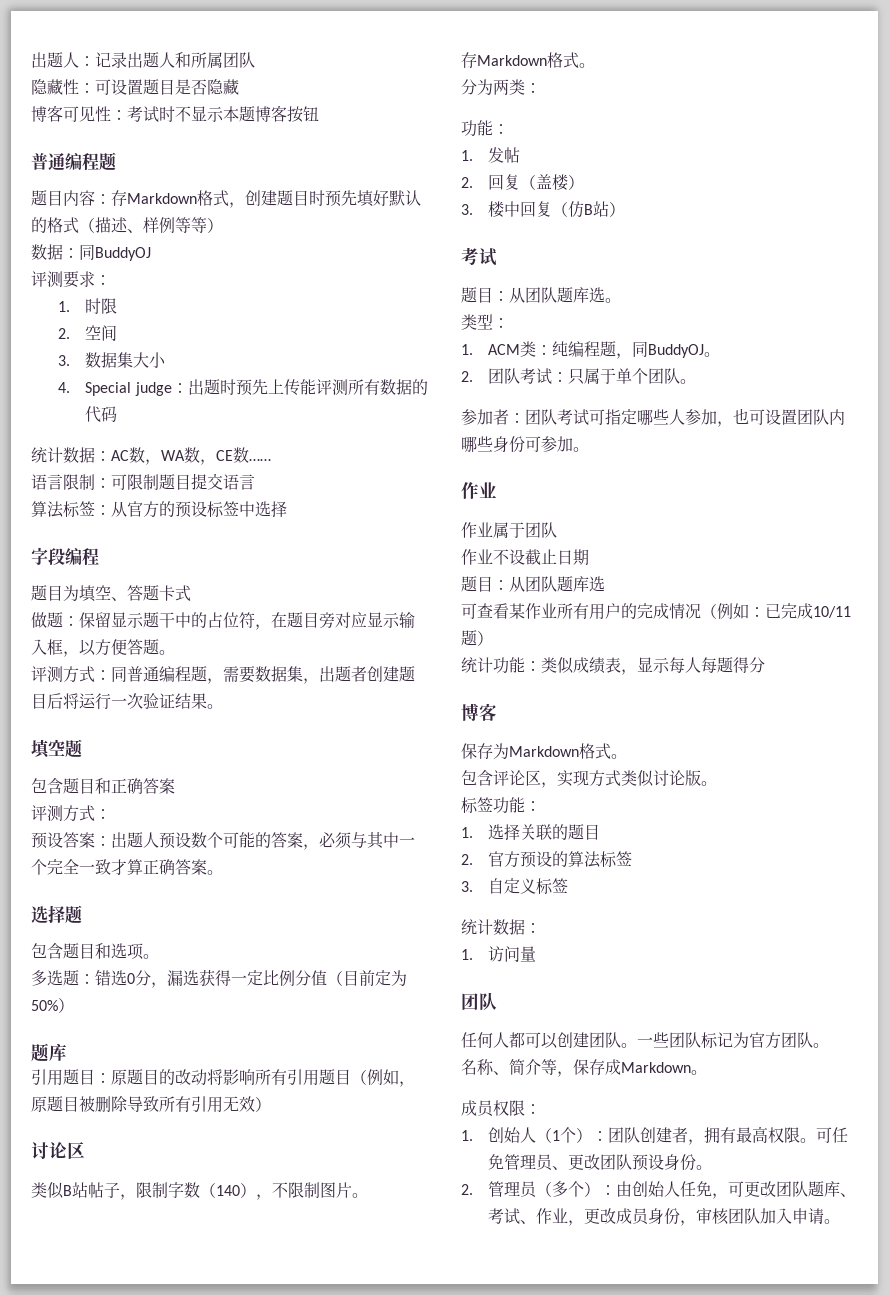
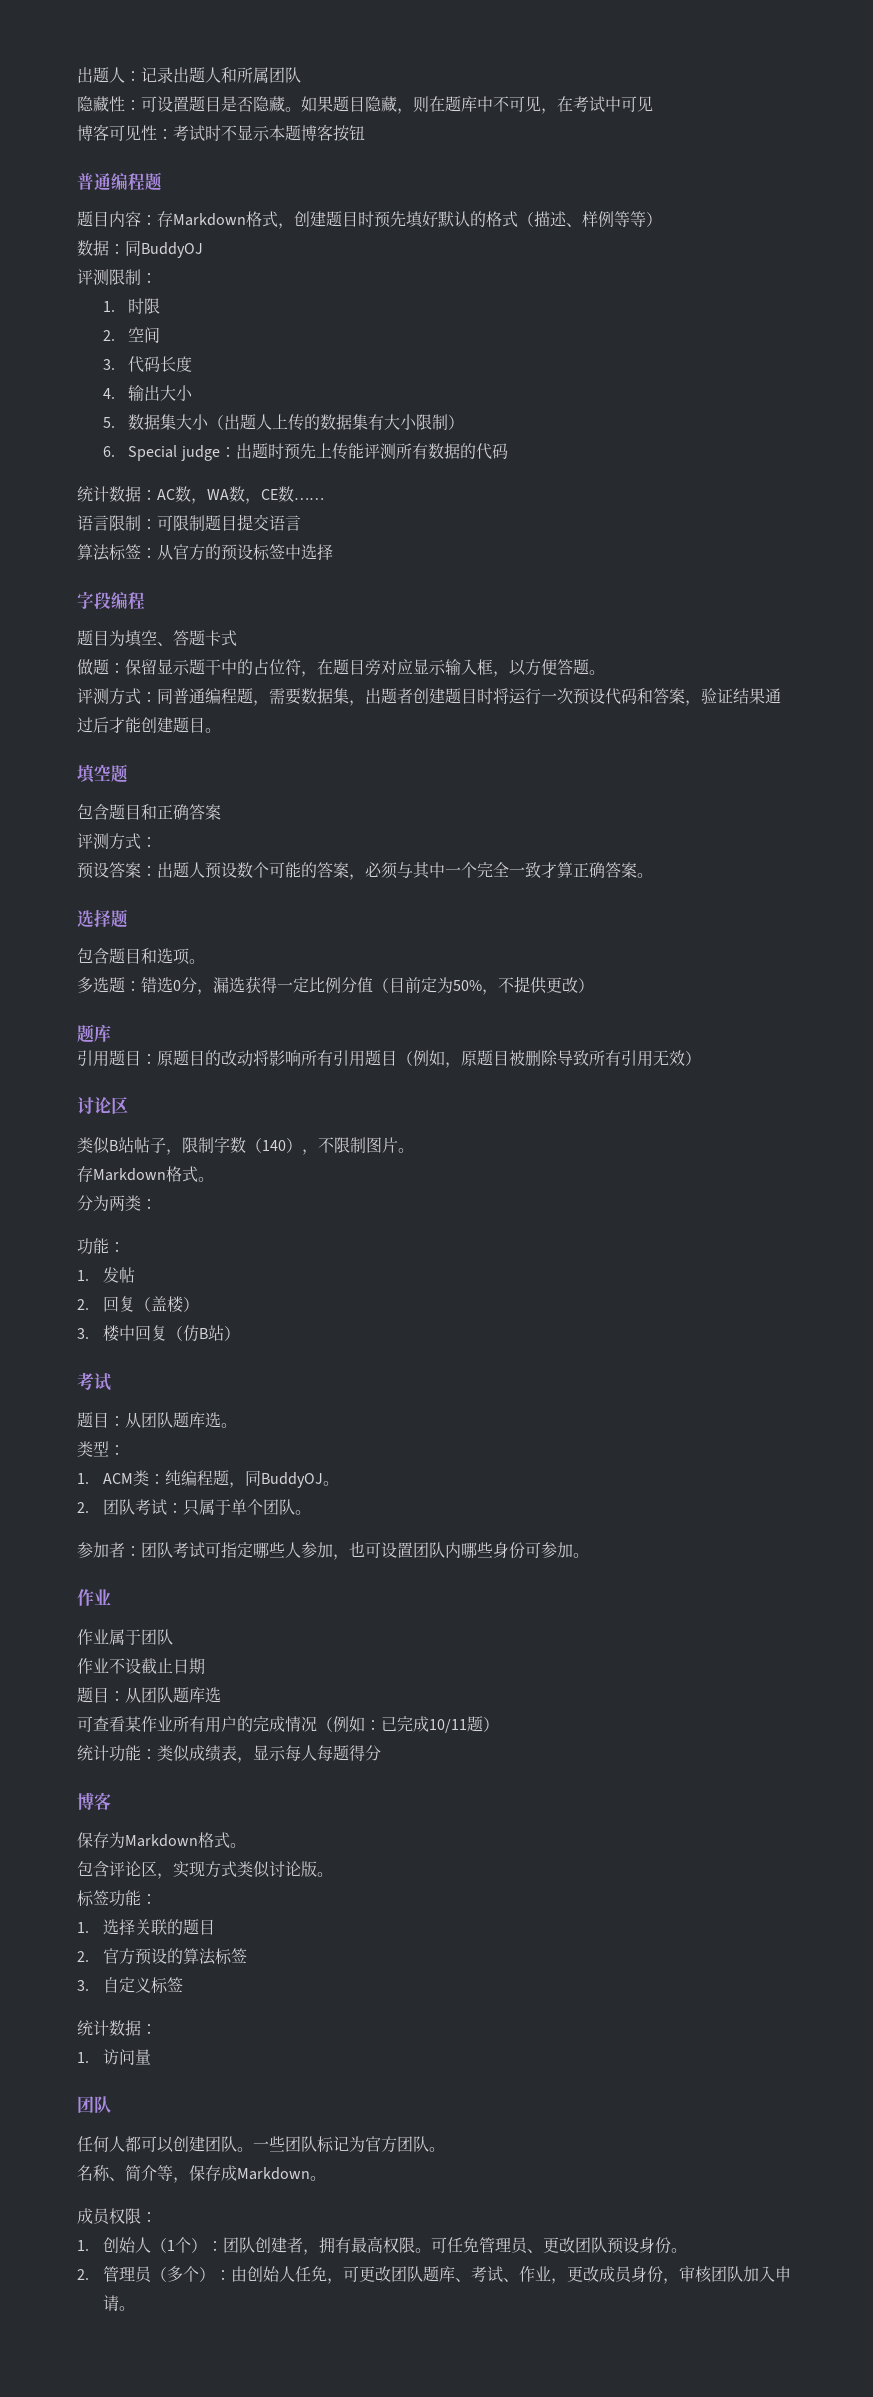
- 隐藏性：可设置题目是否隐藏
+ 隐藏性：可设置题目是否隐藏。如果题目隐藏，则在题库中不可见，在考试中可见
- 评测要求：
+ 评测限制：
- 3.数据集大小
- 4. Special judge：出题时预先上传能评测所有数据的代码
+ 3.代码长度
+ 4.输出大小
+ 5.数据集大小（出题人上传的数据集有大小限制）
+ 6. Special judge：出题时预先上传能评测所有数据的代码
- 评测方式：同普通编程题，需要数据集，出题者创建题目后将运行一次验证结果。
+ 评测方式：同普通编程题，需要数据集，出题者创建题目时将运行一次预设代码和答案，验证结果通过后才能创建题目。
- 多选题：错选0分，漏选获得一定比例分值（目前定为50%）
+ 多选题：错选0分，漏选获得一定比例分值（目前定为50%，不提供更改）

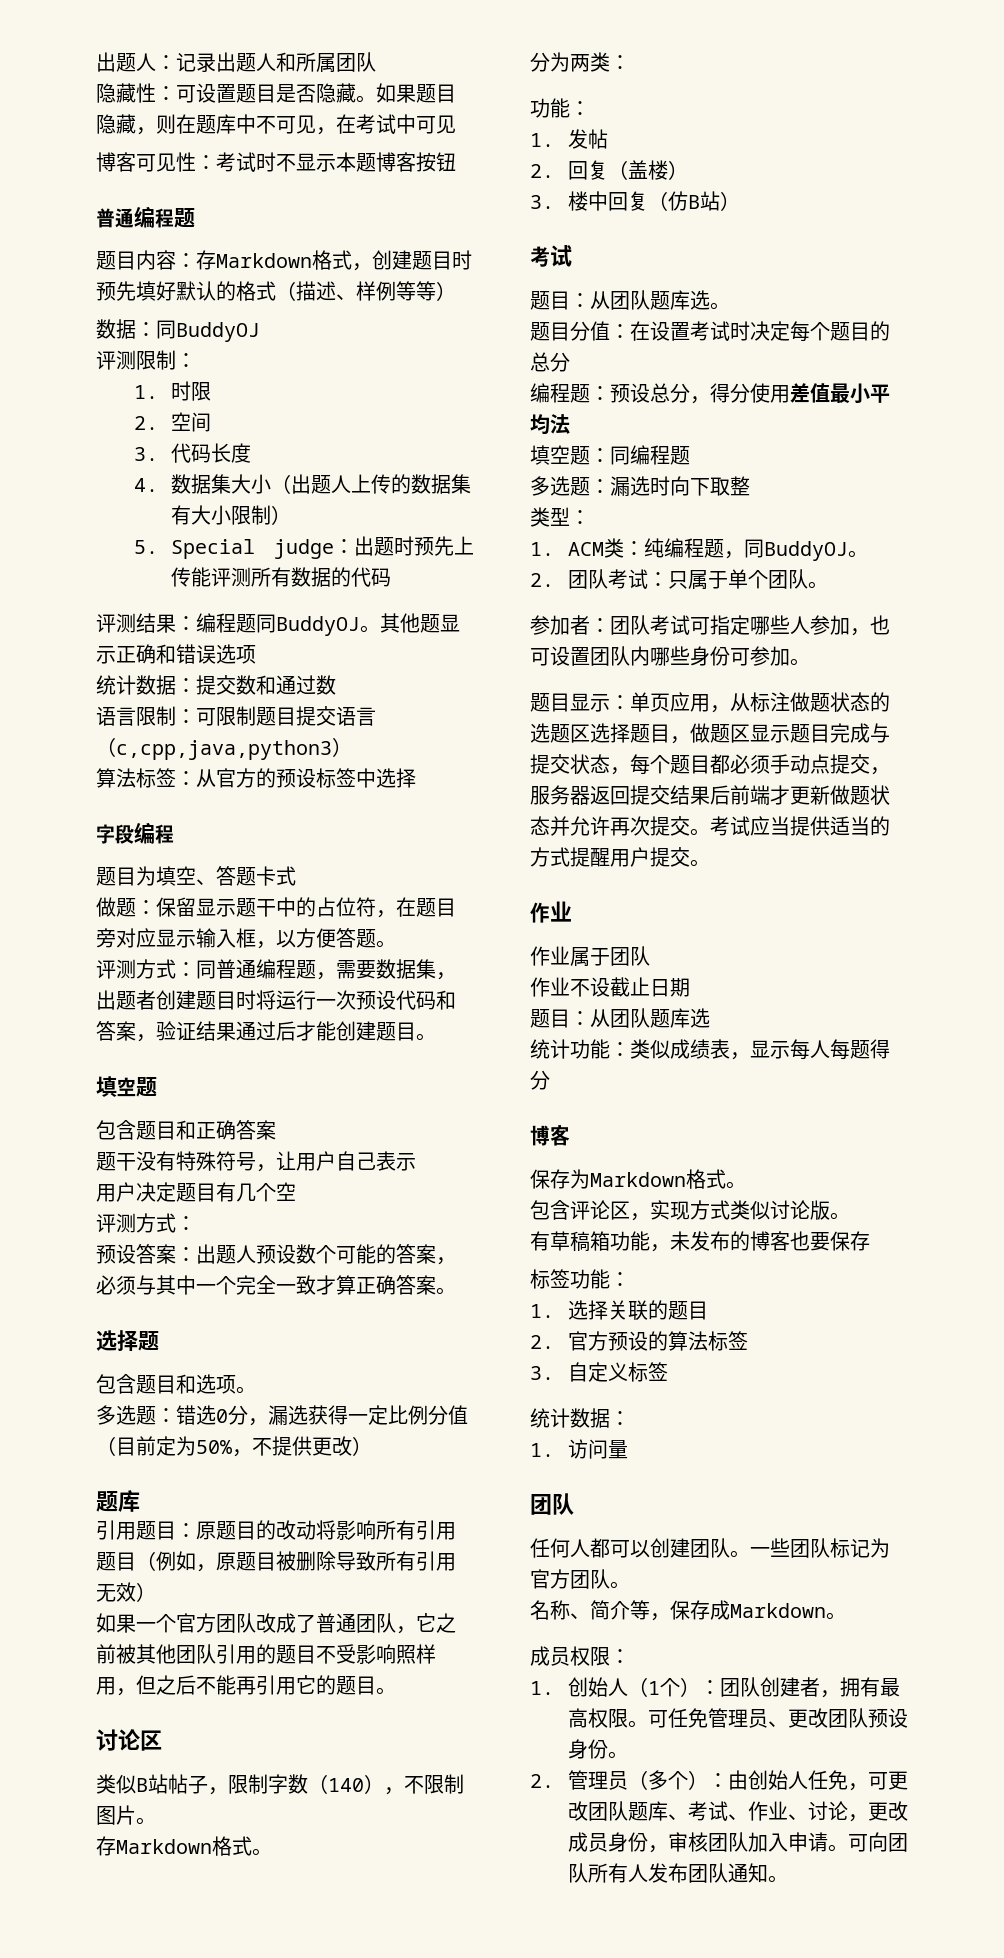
- 4.输出大小
- 5.数据集大小（出题人上传的数据集有大小限制）
+ 4.数据集大小（出题人上传的数据集有大小限制）
- 6. Special judge：出题时预先上传能评测所有数据的代码
+ 5. Special judge：出题时预先上传能评测所有数据的代码
- 统计数据：AC数，WA数，CE数……
+ 评测结果：编程题同BuddyOJ。其他题显示正确和错误选项
+ 统计数据：提交数和通过数
- 语言限制：可限制题目提交语言
+ 语言限制：可限制题目提交语言（c,cpp,java,python3）
+ 题干没有特殊符号，让用户自己表示
+ 用户决定题目有几个空
+ 如果一个官方团队改成了普通团队，它之前被其他团队引用的题目不受影响照样用，但之后不能再引用它的题目。
+ 题目分值：在设置考试时决定每个题目的总分
+ 编程题：预设总分，得分使用差值最小平均法
+ 填空题：同编程题
+ 多选题：漏选时向下取整
+ 题目显示：单页应用，从标注做题状态的选题区选择题目，做题区显示题目完成与提交状态，每个题目都必须手动点提交，服务器返回提交结果后前端才更新做题状态并允许再次提交。考试应当提供适当的方式提醒用户提交。
- 可查看某作业所有用户的完成情况（例如：已完成10/11题）
+ 有草稿箱功能，未发布的博客也要保存
- 2.管理员（多个）：由创始人任免，可更改团队题库、考试、作业，更改成员身份，审核团队加入申请。
+ 2.管理员（多个）：由创始人任免，可更改团队题库、考试、作业、讨论，更改成员身份，审核团队加入申请。
+ 可向团队所有人发布团队通知。

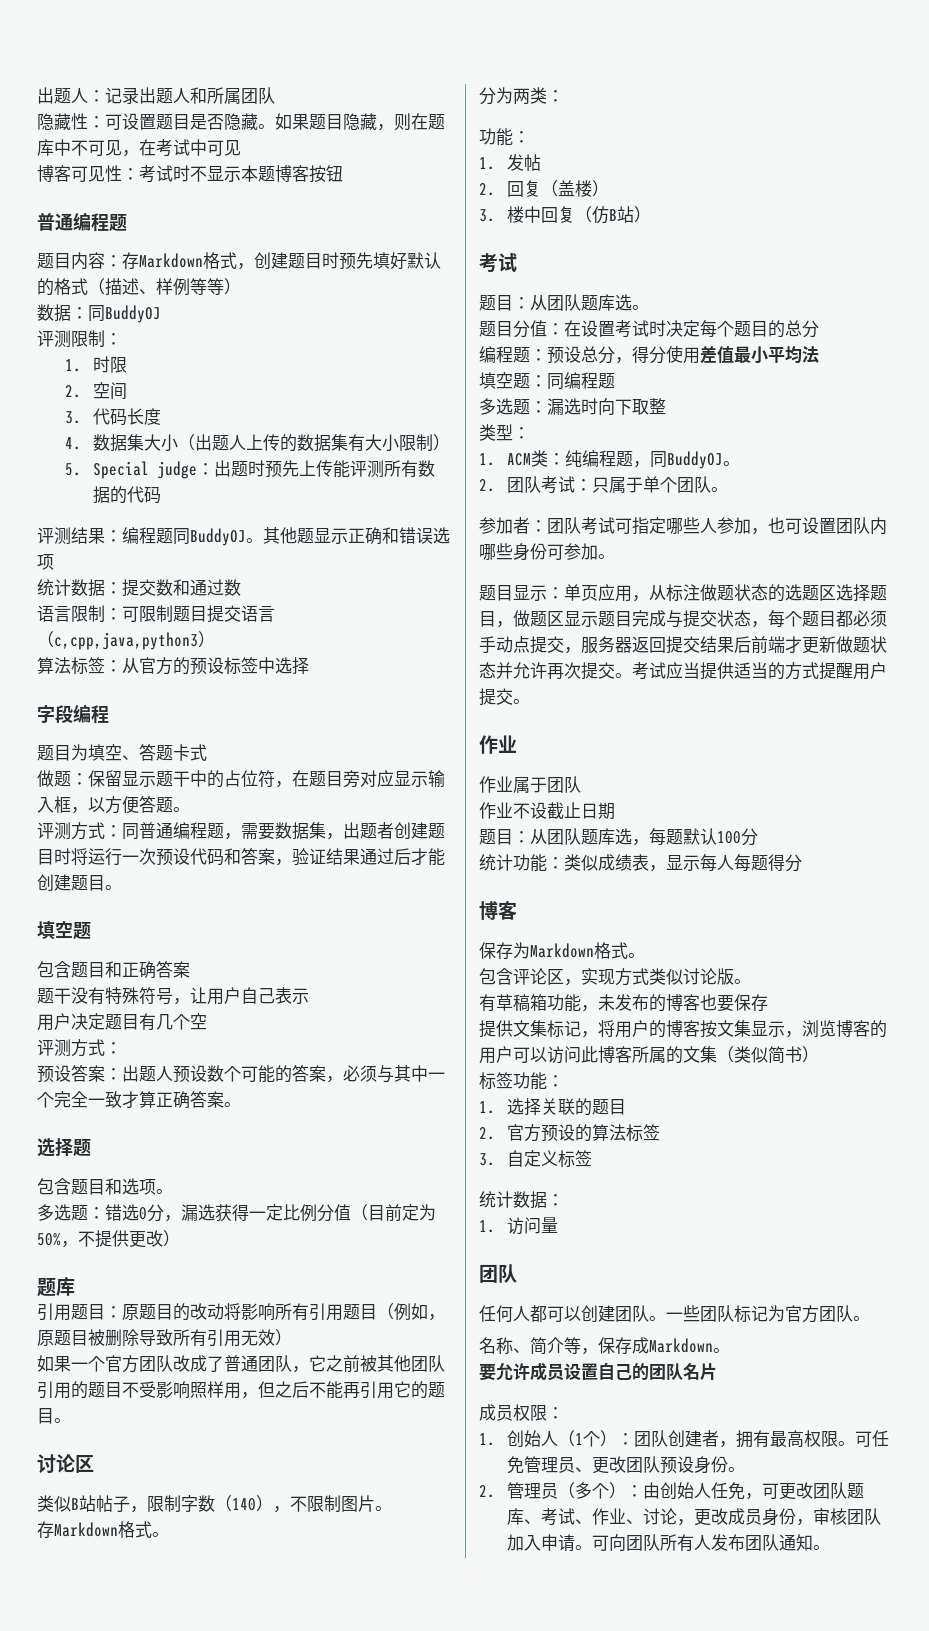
  作业不设截止日期
- 题目：从团队题库选
+ 题目：从团队题库选，每题默认100分
+ 提供文集标记，将用户的博客按文集显示，浏览博客的用户可以访问此博客所属的文集（类似简书）
+ 要允许成员设置自己的团队名片

